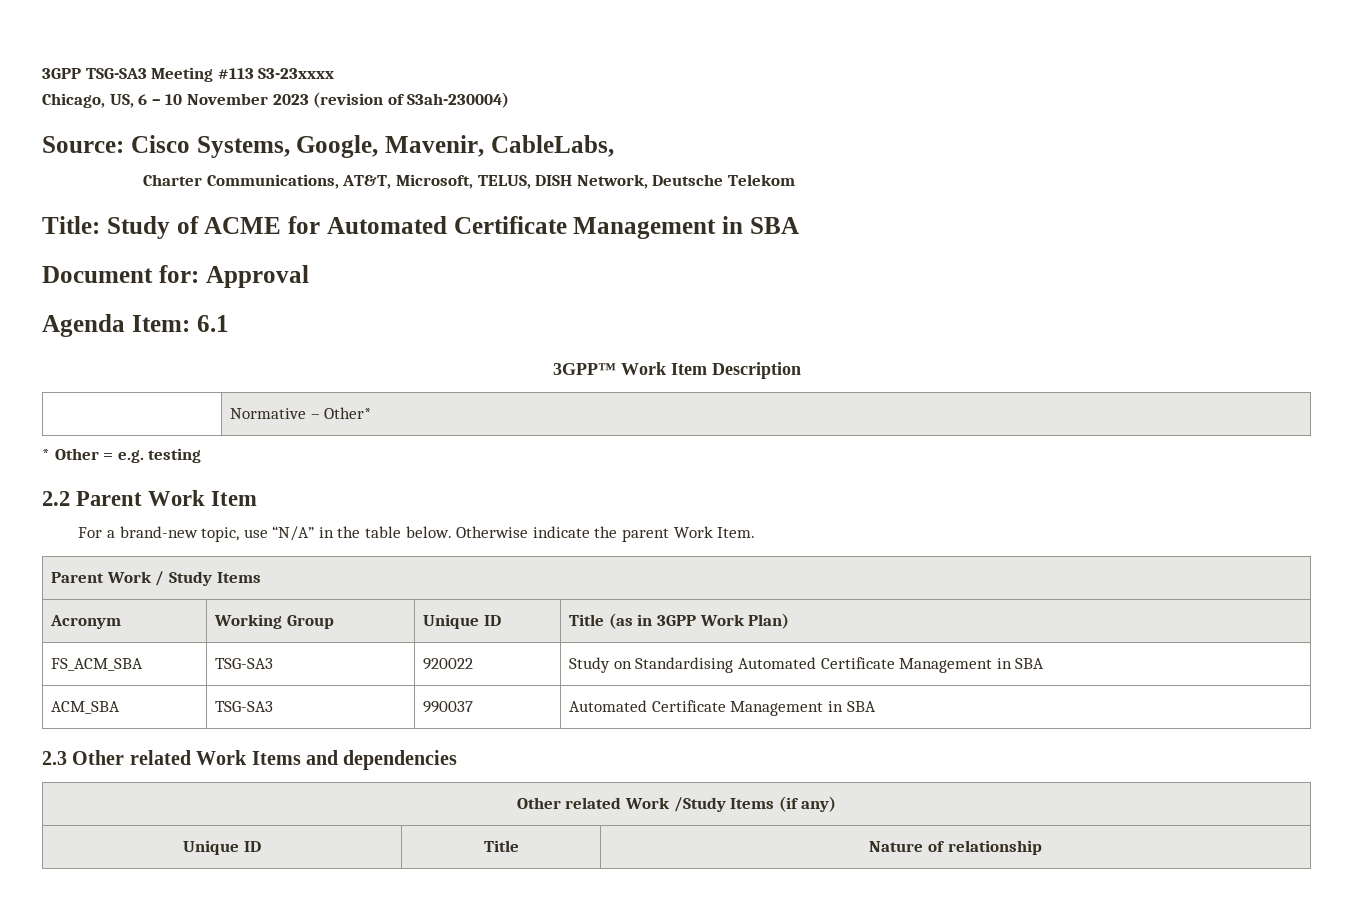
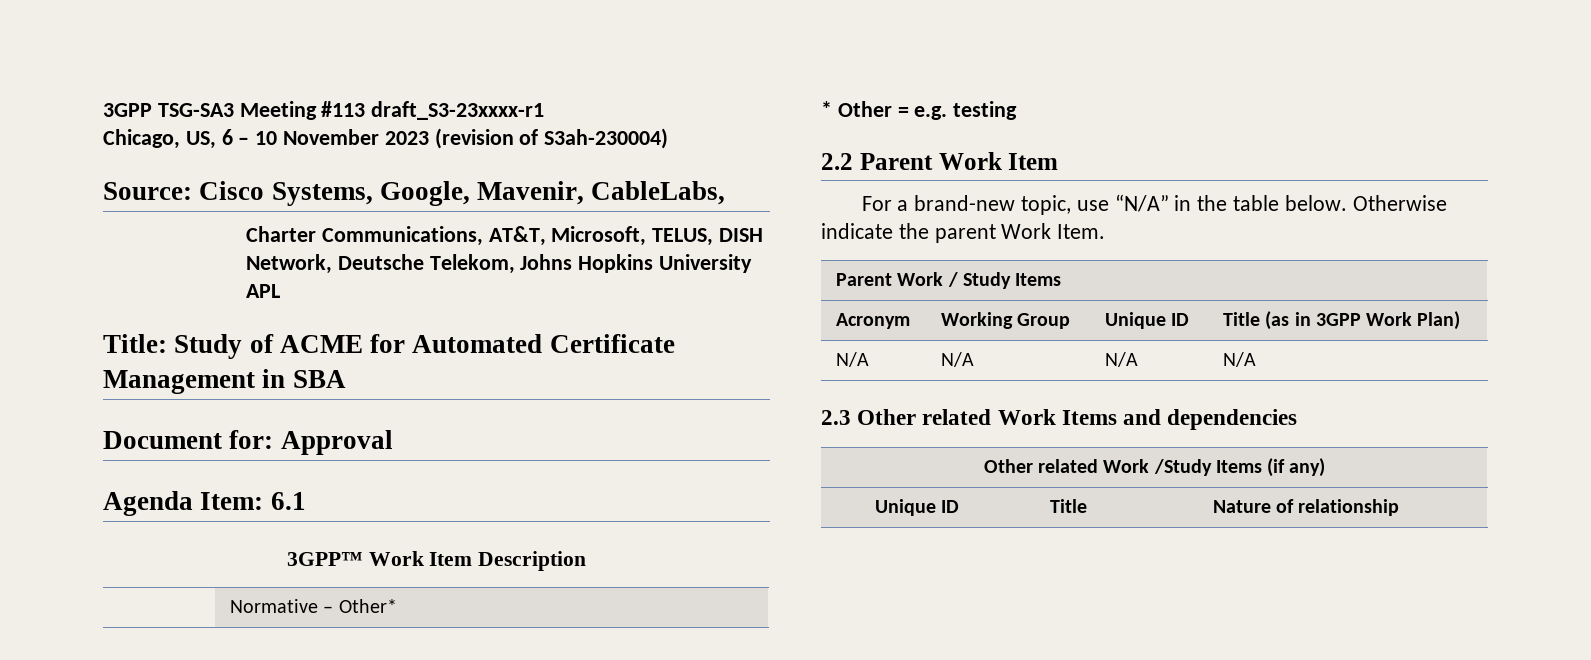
- 3GPP TSG-SA3 Meeting #113 S3-23xxxx
+ 3GPP TSG-SA3 Meeting #113 draft_S3-23xxxx-r1
- Charter Communications, AT&T, Microsoft, TELUS, DISH Network, Deutsche Telekom
+ Charter Communications, AT&T, Microsoft, TELUS, DISH Network, Deutsche Telekom, Johns Hopkins University APL
- FS_ACM_SBA | TSG-SA3 | 920022 | Study on Standardising Automated Certificate Management in SBA
- ACM_SBA | TSG-SA3 | 990037 | Automated Certificate Management in SBA
+ N/A | N/A | N/A | N/A

